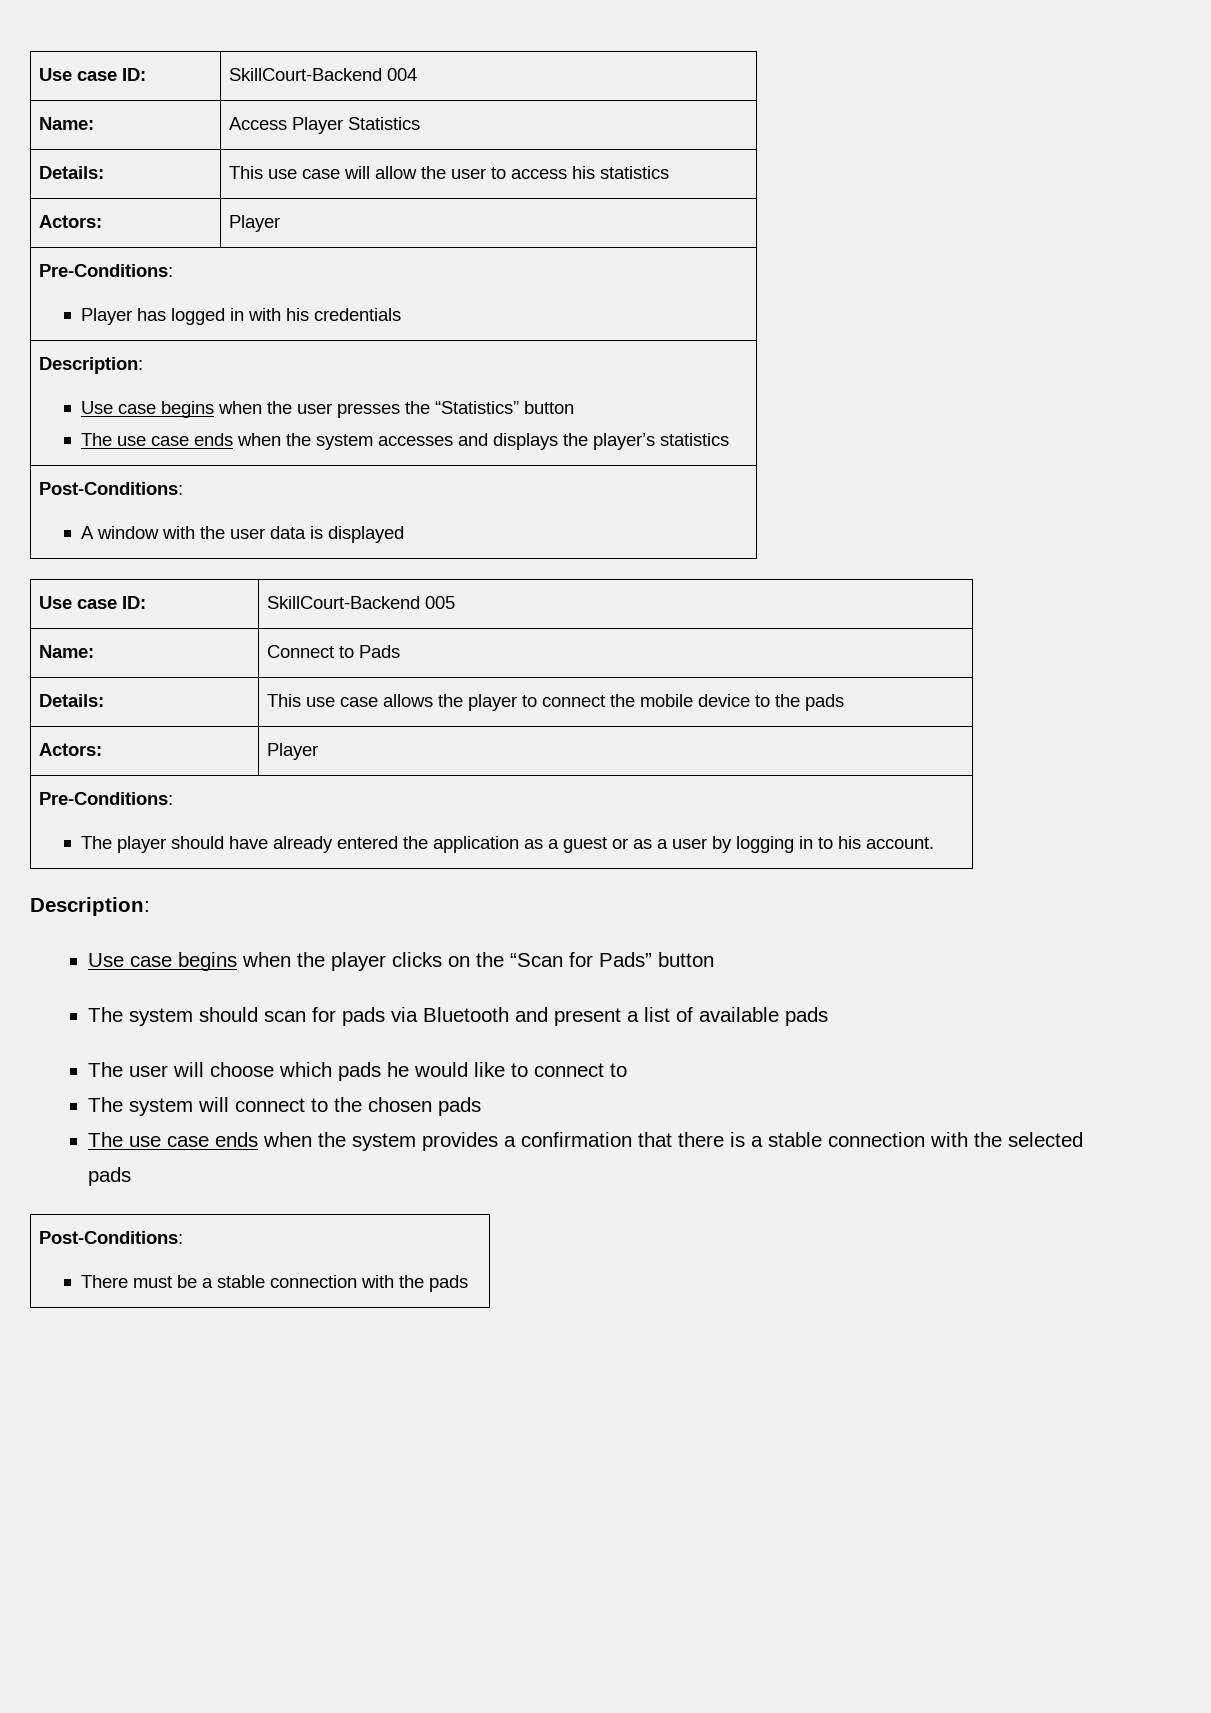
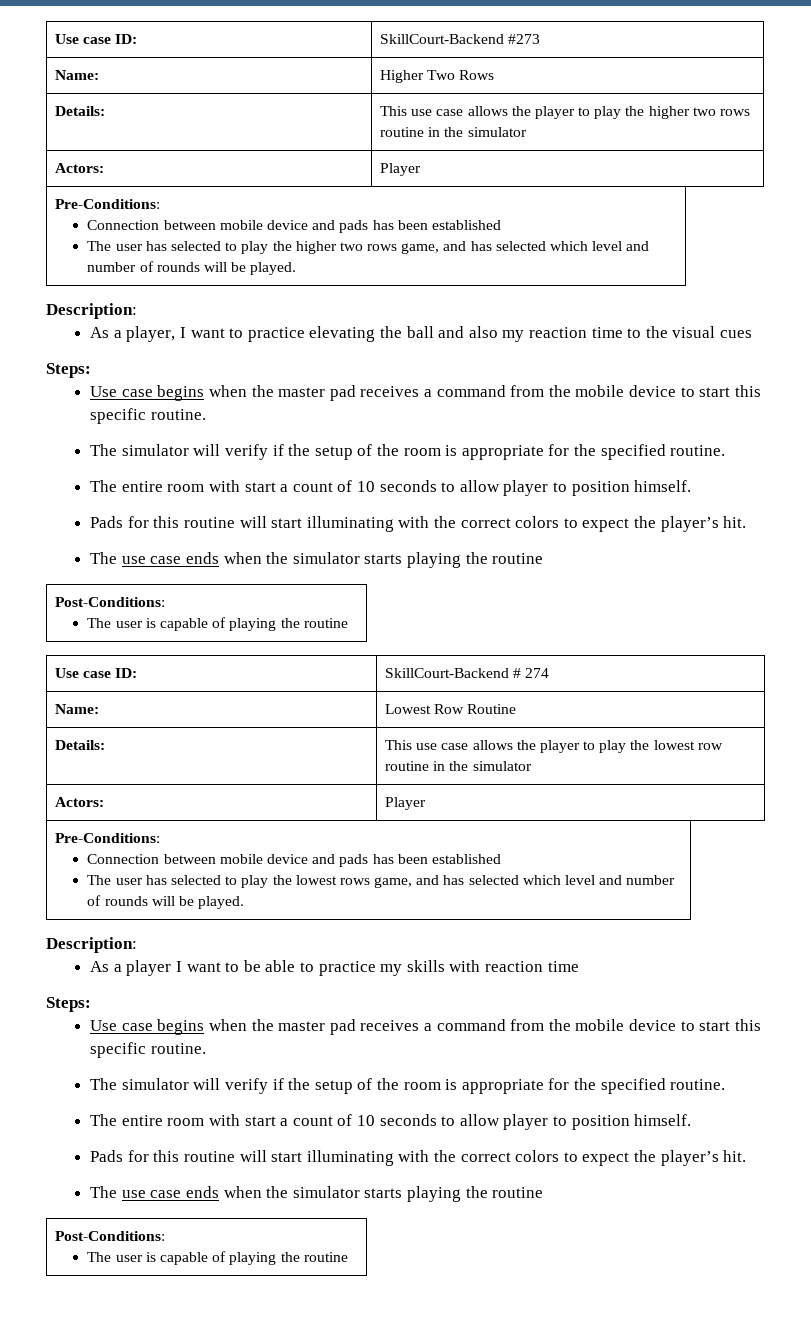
- Use case ID: | SkillCourt-Backend 004
- Name: | Access Player Statistics
- Details: | This use case will allow the user to access his statistics
+ Use case ID: | SkillCourt-Backend #273
+ Name: | Higher Two Rows
+ Details: | This use case allows the player to play the higher two rows routine in the simulator
  Actors: | Player
  Pre-Conditions:
- Player has logged in with his credentials
+ Connection between mobile device and pads has been established
+ The user has selected to play the higher two rows game, and has selected which level and number of rounds will be played.
  Description:
- Use case begins when the user presses the “Statistics” button
- The use case ends when the system accesses and displays the player’s statistics
+ As a player, I want to practice elevating the ball and also my reaction time to the visual cues
+ Steps:
+ Use case begins when the master pad receives a command from the mobile device to start this specific routine.
+ The simulator will verify if the setup of the room is appropriate for the specified routine.
+ The entire room with start a count of 10 seconds to allow player to position himself.
+ Pads for this routine will start illuminating with the correct colors to expect the player’s hit.
+ The use case ends when the simulator starts playing the routine
  Post-Conditions:
- A window with the user data is displayed
- Use case ID: | SkillCourt-Backend 005
- Name: | Connect to Pads
- Details: | This use case allows the player to connect the mobile device to the pads
+ The user is capable of playing the routine
+ Use case ID: | SkillCourt-Backend # 274
+ Name: | Lowest Row Routine
+ Details: | This use case allows the player to play the lowest row routine in the simulator
  Actors: | Player
  Pre-Conditions:
- The player should have already entered the application as a guest or as a user by logging in to his account.
+ Connection between mobile device and pads has been established
+ The user has selected to play the lowest rows game, and has selected which level and number of rounds will be played.
  Description:
- Use case begins when the player clicks on the “Scan for Pads” button
- The system should scan for pads via Bluetooth and present a list of available pads
- The user will choose which pads he would like to connect to
- The system will connect to the chosen pads
- The use case ends when the system provides a confirmation that there is a stable connection with the selected pads
+ As a player I want to be able to practice my skills with reaction time
+ Steps:
+ Use case begins when the master pad receives a command from the mobile device to start this specific routine.
+ The simulator will verify if the setup of the room is appropriate for the specified routine.
+ The entire room with start a count of 10 seconds to allow player to position himself.
+ Pads for this routine will start illuminating with the correct colors to expect the player’s hit.
+ The use case ends when the simulator starts playing the routine
  Post-Conditions:
- There must be a stable connection with the pads
+ The user is capable of playing the routine

